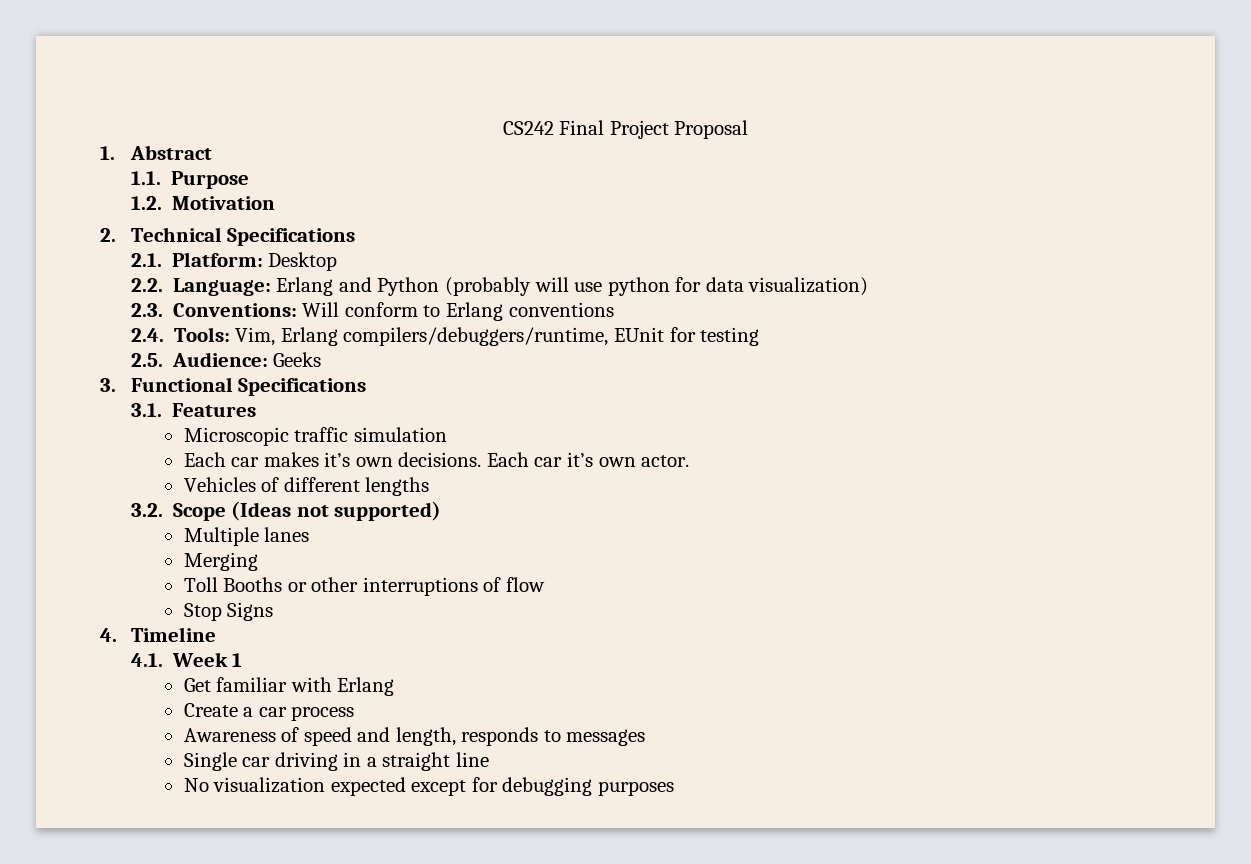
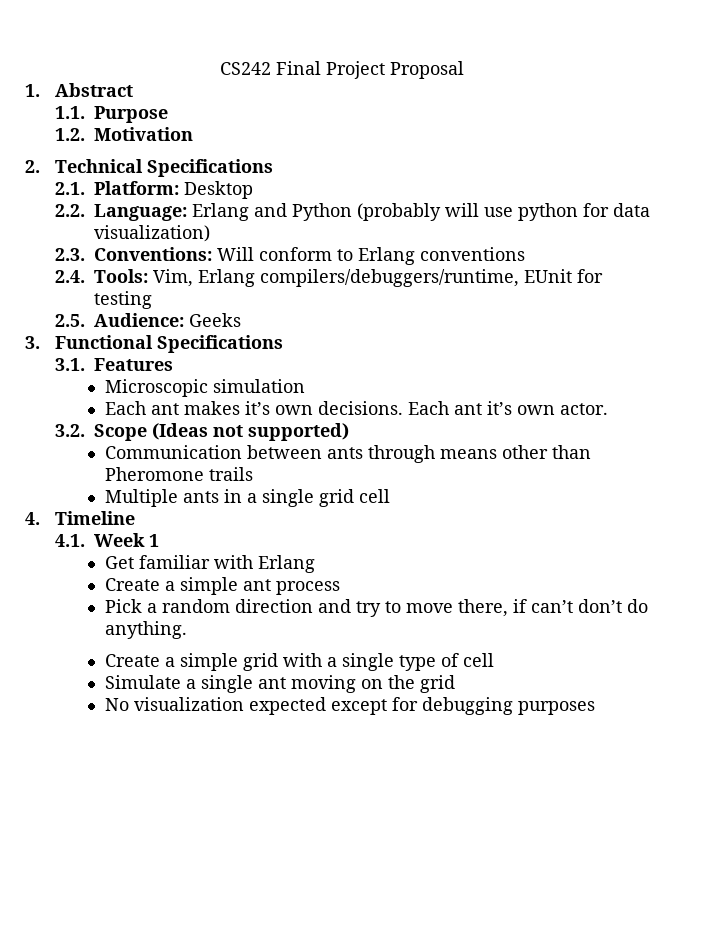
- Microscopic traffic simulation
+ Microscopic simulation
- Each car makes it’s own decisions.
+ Each ant makes it’s own decisions.
- Each car it’s own actor.
+ Each ant it’s own actor.
- Vehicles of different lengths
- Multiple lanes
- Merging
- Toll Booths or other interruptions of flow
- Stop Signs
+ Communication between ants through means other than Pheromone trails
+ Multiple ants in a single grid cell
- Create a car process
+ Create a simple ant process
- Awareness of speed and length, responds to messages
- Single car driving in a straight line
+ Pick a random direction and try to move there, if can’t don’t do anything.
+ Create a simple grid with a single type of cell
+ Simulate a single ant moving on the grid

